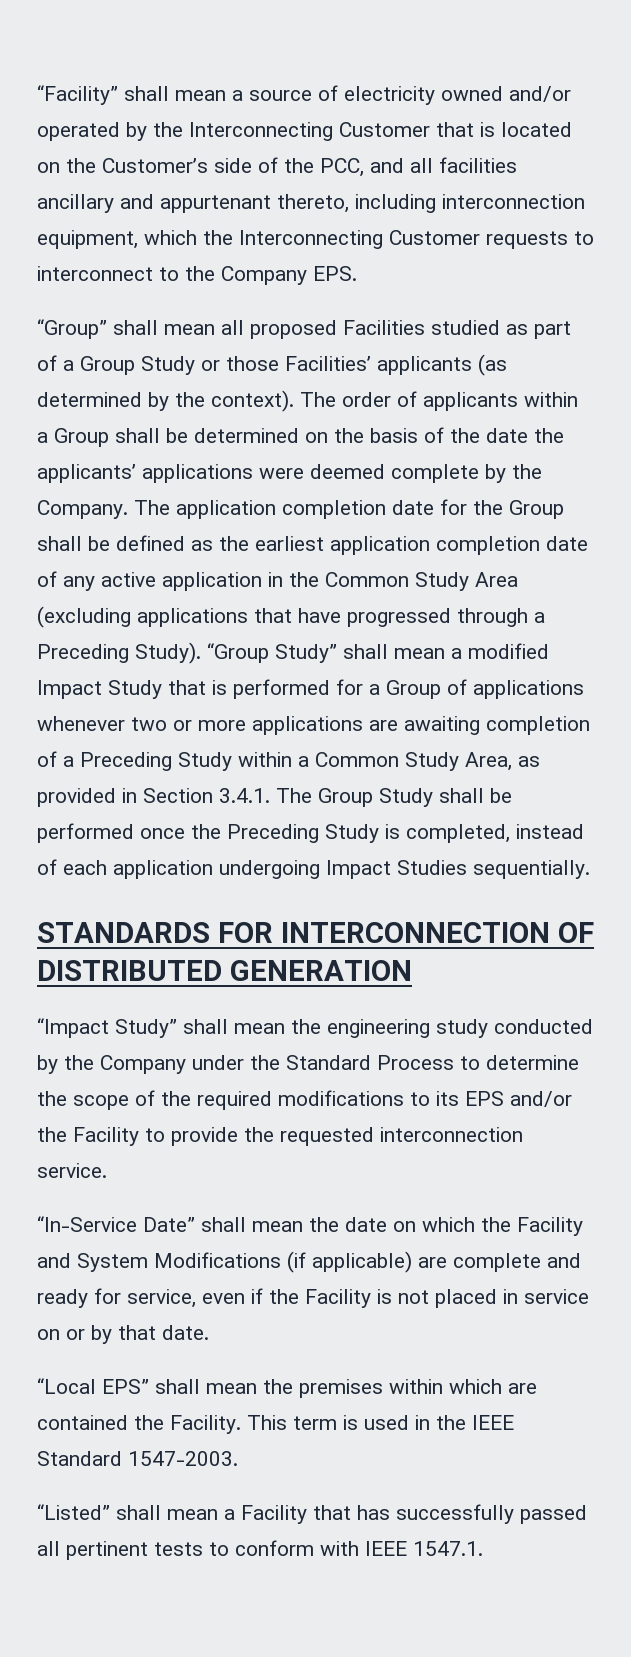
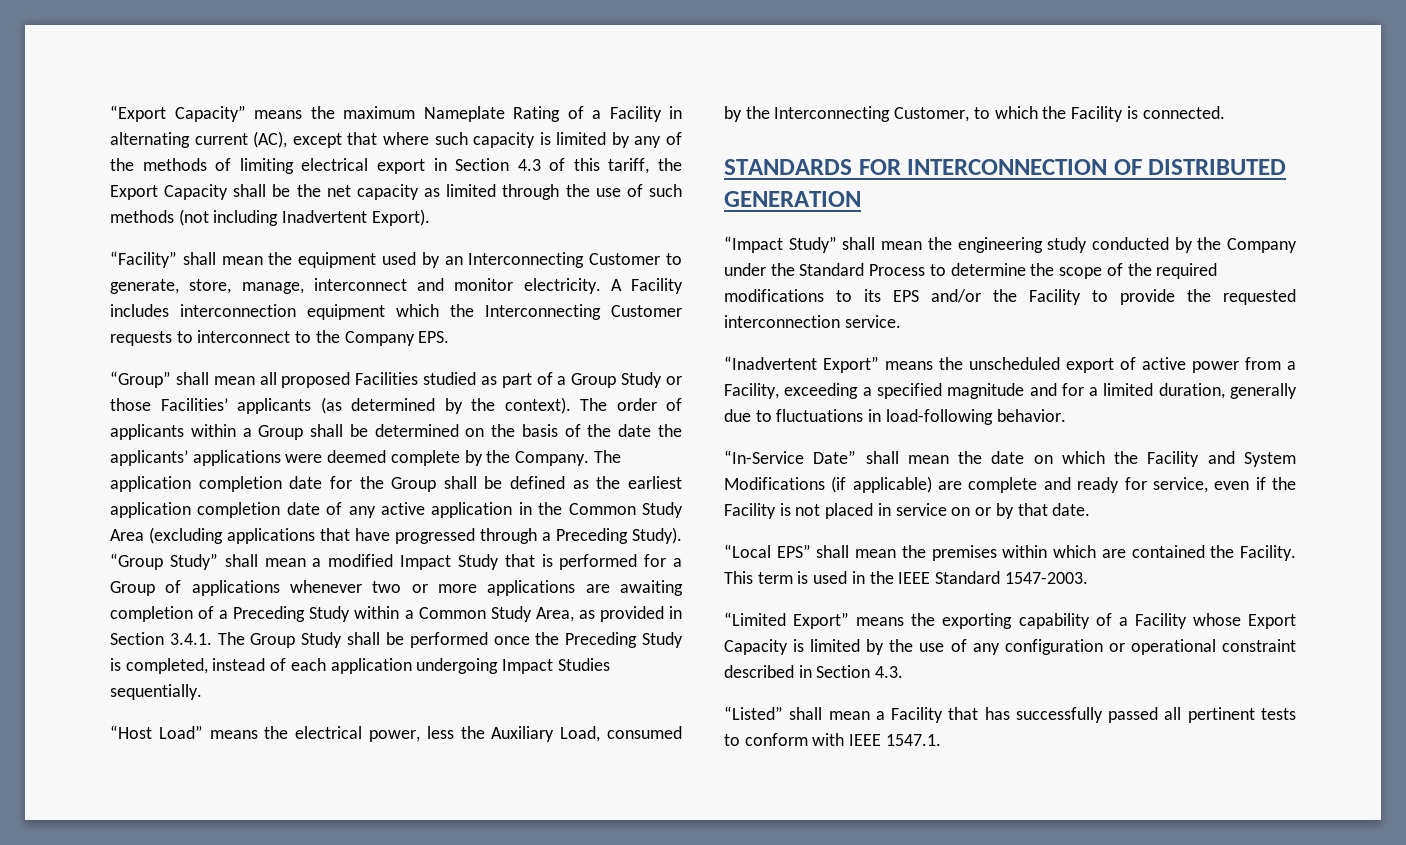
- “Facility” shall mean a source of electricity owned and/or operated by the Interconnecting Customer that is located on the Customer’s side of the PCC, and all facilities ancillary and appurtenant thereto, including interconnection equipment, which the Interconnecting Customer requests to interconnect to the Company EPS.
+ “Export Capacity” means the maximum Nameplate Rating of a Facility in alternating current (AC), except that where such capacity is limited by any of the methods of limiting electrical export in Section 4.3 of this tariff, the Export Capacity shall be the net capacity as limited through the use of such methods (not including Inadvertent Export).
+ “Facility” shall mean the equipment used by an Interconnecting Customer to generate, store, manage, interconnect and monitor electricity. A Facility includes interconnection equipment which the Interconnecting Customer requests to interconnect to the Company EPS.
+ “Host Load” means the electrical power, less the Auxiliary Load, consumed by the Interconnecting Customer, to which the Facility is connected.
+ “Inadvertent Export” means the unscheduled export of active power from a Facility, exceeding a specified magnitude and for a limited duration, generally due to fluctuations in load-following behavior.
+ “Limited Export” means the exporting capability of a Facility whose Export Capacity is limited by the use of any configuration or operational constraint described in Section 4.3.

